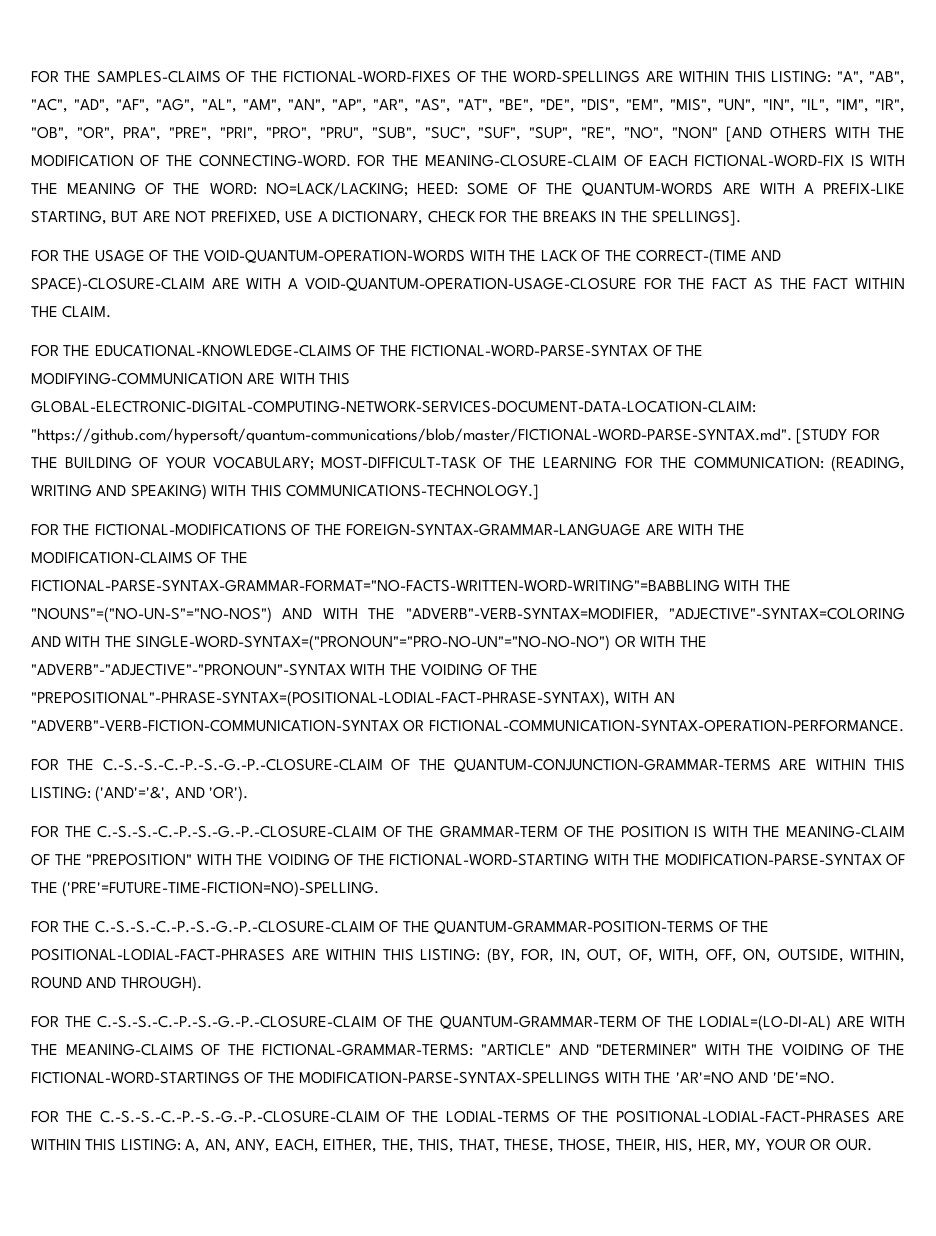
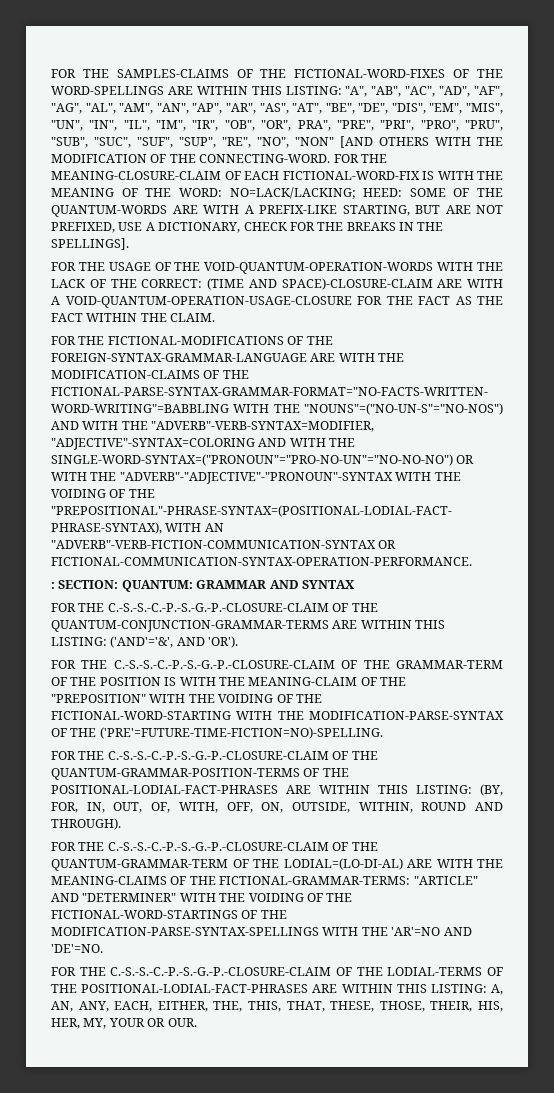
- FOR THE USAGE OF THE VOID-QUANTUM-OPERATION-WORDS WITH THE LACK OF THE CORRECT-(TIME AND SPACE)-CLOSURE-CLAIM ARE WITH A VOID-QUANTUM-OPERATION-USAGE-CLOSURE FOR THE FACT AS THE FACT WITHIN THE CLAIM.
+ FOR THE USAGE OF THE VOID-QUANTUM-OPERATION-WORDS WITH THE LACK OF THE CORRECT: (TIME AND SPACE)-CLOSURE-CLAIM ARE WITH A VOID-QUANTUM-OPERATION-USAGE-CLOSURE FOR THE FACT AS THE FACT WITHIN THE CLAIM.
- FOR THE EDUCATIONAL-KNOWLEDGE-CLAIMS OF THE FICTIONAL-WORD-PARSE-SYNTAX OF THE MODIFYING-COMMUNICATION ARE WITH THIS GLOBAL-ELECTRONIC-DIGITAL-COMPUTING-NETWORK-SERVICES-DOCUMENT-DATA-LOCATION-CLAIM: "https://github.com/hypersoft/quantum-communications/blob/master/FICTIONAL-WORD-PARSE-SYNTAX.md". [STUDY FOR THE BUILDING OF YOUR VOCABULARY; MOST-DIFFICULT-TASK OF THE LEARNING FOR THE COMMUNICATION: (READING, WRITING AND SPEAKING) WITH THIS COMMUNICATIONS-TECHNOLOGY.]
+ : SECTION: QUANTUM: GRAMMAR AND SYNTAX

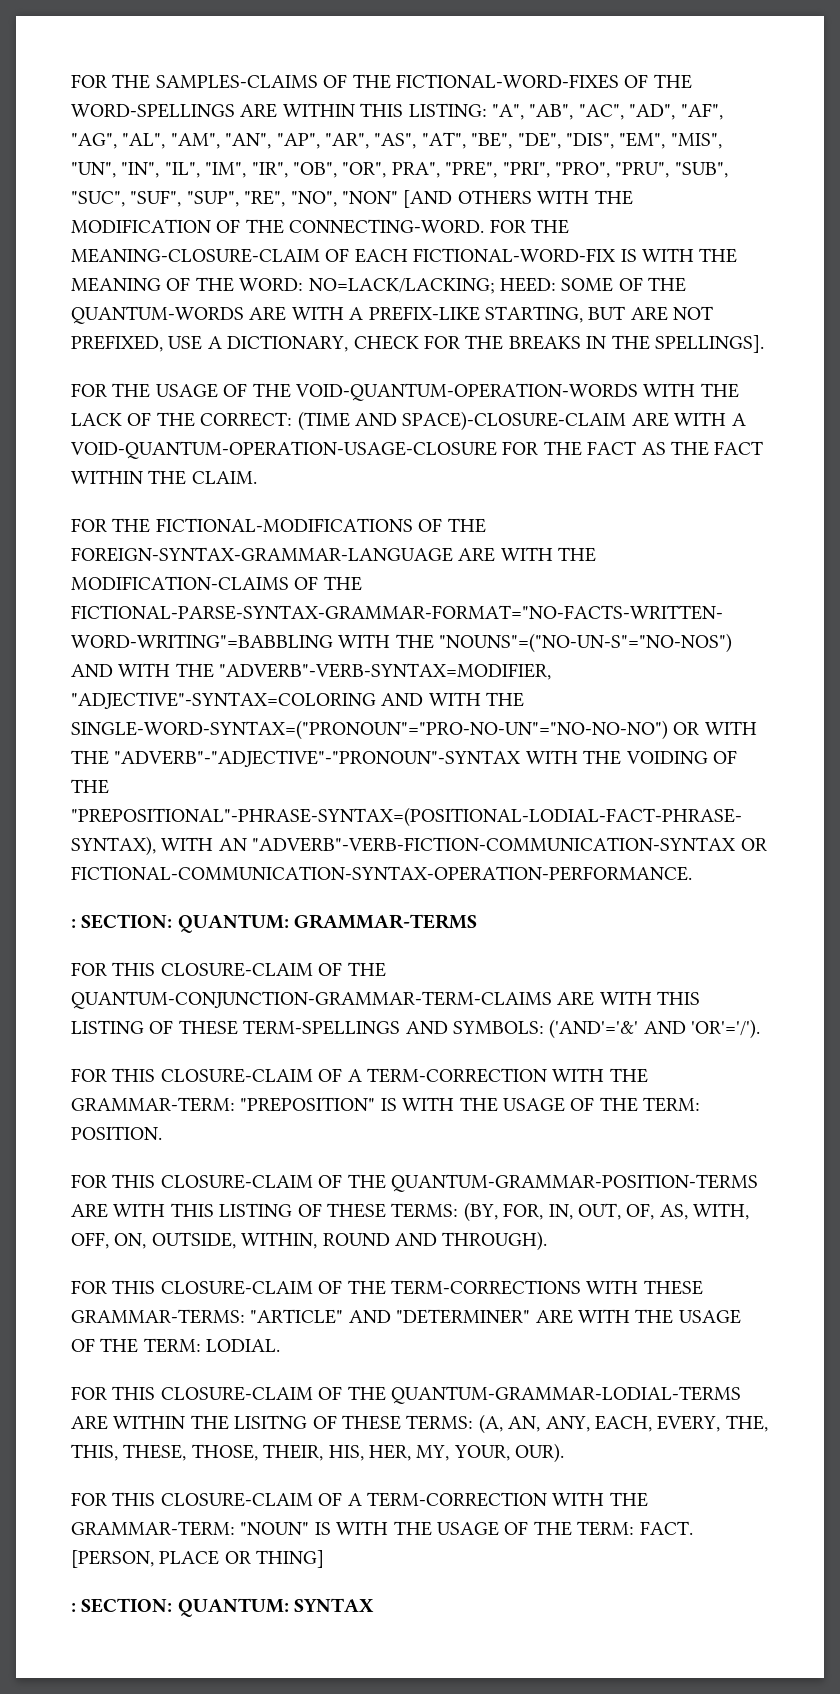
- : SECTION: QUANTUM: GRAMMAR AND SYNTAX
- FOR THE C.-S.-S.-C.-P.-S.-G.-P.-CLOSURE-CLAIM OF THE QUANTUM-CONJUNCTION-GRAMMAR-TERMS ARE WITHIN THIS LISTING: ('AND'='&', AND 'OR').
- FOR THE C.-S.-S.-C.-P.-S.-G.-P.-CLOSURE-CLAIM OF THE GRAMMAR-TERM OF THE POSITION IS WITH THE MEANING-CLAIM OF THE "PREPOSITION" WITH THE VOIDING OF THE FICTIONAL-WORD-STARTING WITH THE MODIFICATION-PARSE-SYNTAX OF THE ('PRE'=FUTURE-TIME-FICTION=NO)-SPELLING.
- FOR THE C.-S.-S.-C.-P.-S.-G.-P.-CLOSURE-CLAIM OF THE QUANTUM-GRAMMAR-POSITION-TERMS OF THE POSITIONAL-LODIAL-FACT-PHRASES ARE WITHIN THIS LISTING: (BY, FOR, IN, OUT, OF, WITH, OFF, ON, OUTSIDE, WITHIN, ROUND AND THROUGH).
+ : SECTION: QUANTUM: GRAMMAR-TERMS
+ FOR THIS CLOSURE-CLAIM OF THE QUANTUM-CONJUNCTION-GRAMMAR-TERM-CLAIMS ARE WITH THIS LISTING OF THESE TERM-SPELLINGS AND SYMBOLS: ('AND'='&' AND 'OR'='/').
+ FOR THIS CLOSURE-CLAIM OF A TERM-CORRECTION WITH THE GRAMMAR-TERM: "PREPOSITION" IS WITH THE USAGE OF THE TERM: POSITION.
+ FOR THIS CLOSURE-CLAIM OF THE QUANTUM-GRAMMAR-POSITION-TERMS ARE WITH THIS LISTING OF THESE TERMS: (BY, FOR, IN, OUT, OF, AS, WITH, OFF, ON, OUTSIDE, WITHIN, ROUND AND THROUGH).
- FOR THE C.-S.-S.-C.-P.-S.-G.-P.-CLOSURE-CLAIM OF THE QUANTUM-GRAMMAR-TERM OF THE LODIAL=(LO-DI-AL) ARE WITH THE MEANING-CLAIMS OF THE FICTIONAL-GRAMMAR-TERMS: "ARTICLE" AND "DETERMINER" WITH THE VOIDING OF THE FICTIONAL-WORD-STARTINGS OF THE MODIFICATION-PARSE-SYNTAX-SPELLINGS WITH THE 'AR'=NO AND 'DE'=NO.
- FOR THE C.-S.-S.-C.-P.-S.-G.-P.-CLOSURE-CLAIM OF THE LODIAL-TERMS OF THE POSITIONAL-LODIAL-FACT-PHRASES ARE WITHIN THIS LISTING: A, AN, ANY, EACH, EITHER, THE, THIS, THAT, THESE, THOSE, THEIR, HIS, HER, MY, YOUR OR OUR.
+ FOR THIS CLOSURE-CLAIM OF THE TERM-CORRECTIONS WITH THESE GRAMMAR-TERMS: "ARTICLE" AND "DETERMINER" ARE WITH THE USAGE OF THE TERM: LODIAL.
+ FOR THIS CLOSURE-CLAIM OF THE QUANTUM-GRAMMAR-LODIAL-TERMS ARE WITHIN THE LISITNG OF THESE TERMS: (A, AN, ANY, EACH, EVERY, THE, THIS, THESE, THOSE, THEIR, HIS, HER, MY, YOUR, OUR).
+ FOR THIS CLOSURE-CLAIM OF A TERM-CORRECTION WITH THE GRAMMAR-TERM: "NOUN" IS WITH THE USAGE OF THE TERM: FACT. [PERSON, PLACE OR THING]
+ : SECTION: QUANTUM: SYNTAX

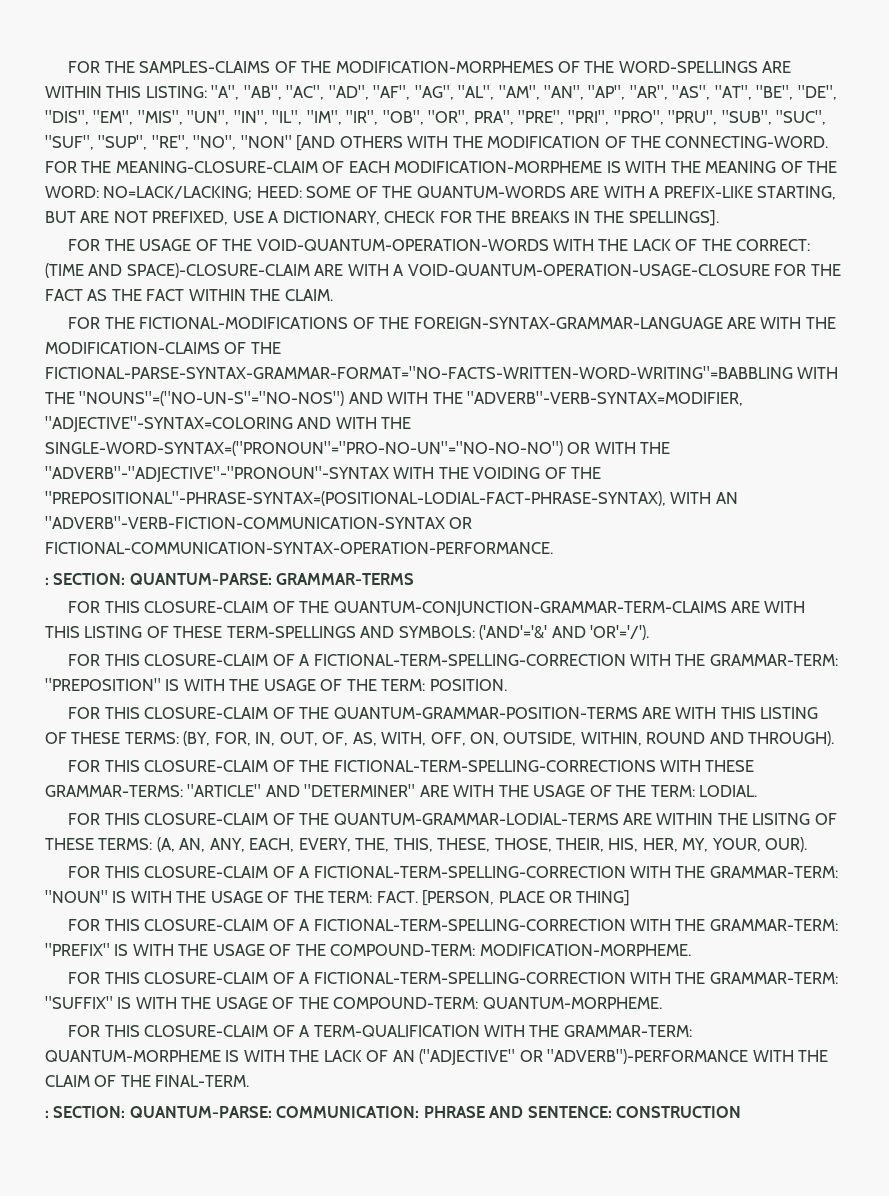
- FOR THE SAMPLES-CLAIMS OF THE FICTIONAL-WORD-FIXES OF THE WORD-SPELLINGS ARE WITHIN THIS LISTING: "A", "AB", "AC", "AD", "AF", "AG", "AL", "AM", "AN", "AP", "AR", "AS", "AT", "BE", "DE", "DIS", "EM", "MIS", "UN", "IN", "IL", "IM", "IR", "OB", "OR", PRA", "PRE", "PRI", "PRO", "PRU", "SUB", "SUC", "SUF", "SUP", "RE", "NO", "NON" [AND OTHERS WITH THE MODIFICATION OF THE CONNECTING-WORD.
+ FOR THE SAMPLES-CLAIMS OF THE MODIFICATION-MORPHEMES OF THE WORD-SPELLINGS ARE WITHIN THIS LISTING: "A", "AB", "AC", "AD", "AF", "AG", "AL", "AM", "AN", "AP", "AR", "AS", "AT", "BE", "DE", "DIS", "EM", "MIS", "UN", "IN", "IL", "IM", "IR", "OB", "OR", PRA", "PRE", "PRI", "PRO", "PRU", "SUB", "SUC", "SUF", "SUP", "RE", "NO", "NON" [AND OTHERS WITH THE MODIFICATION OF THE CONNECTING-WORD.
- FOR THE MEANING-CLOSURE-CLAIM OF EACH FICTIONAL-WORD-FIX IS WITH THE MEANING OF THE WORD: NO=LACK/LACKING; HEED: SOME OF THE QUANTUM-WORDS ARE WITH A PREFIX-LIKE STARTING, BUT ARE NOT PREFIXED, USE A DICTIONARY, CHECK FOR THE BREAKS IN THE SPELLINGS].
+ FOR THE MEANING-CLOSURE-CLAIM OF EACH MODIFICATION-MORPHEME IS WITH THE MEANING OF THE WORD: NO=LACK/LACKING; HEED: SOME OF THE QUANTUM-WORDS ARE WITH A PREFIX-LIKE STARTING, BUT ARE NOT PREFIXED, USE A DICTIONARY, CHECK FOR THE BREAKS IN THE SPELLINGS].
- : SECTION: QUANTUM: GRAMMAR-TERMS
+ : SECTION: QUANTUM-PARSE: GRAMMAR-TERMS
- FOR THIS CLOSURE-CLAIM OF A TERM-CORRECTION WITH THE GRAMMAR-TERM: "PREPOSITION" IS WITH THE USAGE OF THE TERM: POSITION.
+ FOR THIS CLOSURE-CLAIM OF A FICTIONAL-TERM-SPELLING-CORRECTION WITH THE GRAMMAR-TERM: "PREPOSITION" IS WITH THE USAGE OF THE TERM: POSITION.
- FOR THIS CLOSURE-CLAIM OF THE TERM-CORRECTIONS WITH THESE GRAMMAR-TERMS: "ARTICLE" AND "DETERMINER" ARE WITH THE USAGE OF THE TERM: LODIAL.
+ FOR THIS CLOSURE-CLAIM OF THE FICTIONAL-TERM-SPELLING-CORRECTIONS WITH THESE GRAMMAR-TERMS: "ARTICLE" AND "DETERMINER" ARE WITH THE USAGE OF THE TERM: LODIAL.
- FOR THIS CLOSURE-CLAIM OF A TERM-CORRECTION WITH THE GRAMMAR-TERM: "NOUN" IS WITH THE USAGE OF THE TERM: FACT.
+ FOR THIS CLOSURE-CLAIM OF A FICTIONAL-TERM-SPELLING-CORRECTION WITH THE GRAMMAR-TERM: "NOUN" IS WITH THE USAGE OF THE TERM: FACT.
- : SECTION: QUANTUM: SYNTAX
+ FOR THIS CLOSURE-CLAIM OF A FICTIONAL-TERM-SPELLING-CORRECTION WITH THE GRAMMAR-TERM: "PREFIX" IS WITH THE USAGE OF THE COMPOUND-TERM: MODIFICATION-MORPHEME.
+ FOR THIS CLOSURE-CLAIM OF A FICTIONAL-TERM-SPELLING-CORRECTION WITH THE GRAMMAR-TERM: "SUFFIX" IS WITH THE USAGE OF THE COMPOUND-TERM: QUANTUM-MORPHEME.
+ FOR THIS CLOSURE-CLAIM OF A TERM-QUALIFICATION WITH THE GRAMMAR-TERM: QUANTUM-MORPHEME IS WITH THE LACK OF AN ("ADJECTIVE" OR "ADVERB")-PERFORMANCE WITH THE CLAIM OF THE FINAL-TERM.
+ : SECTION: QUANTUM-PARSE: COMMUNICATION: PHRASE AND SENTENCE: CONSTRUCTION

